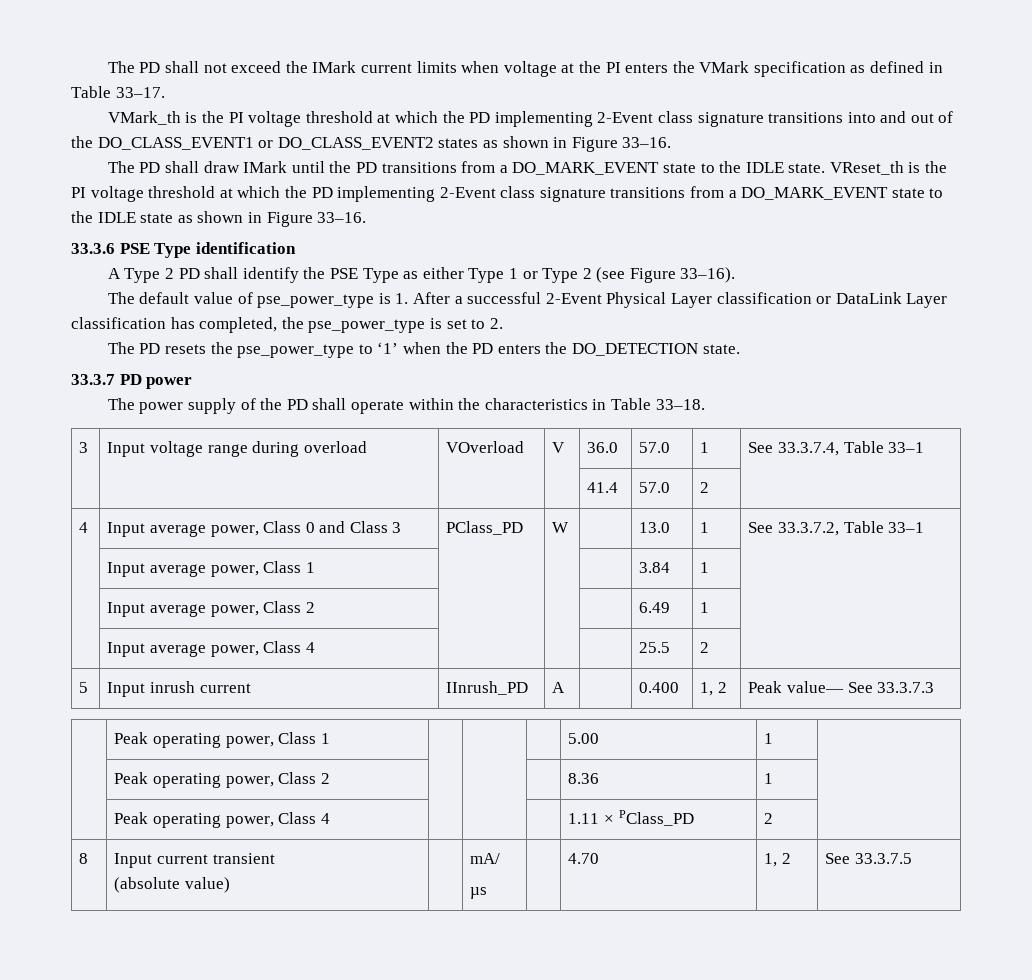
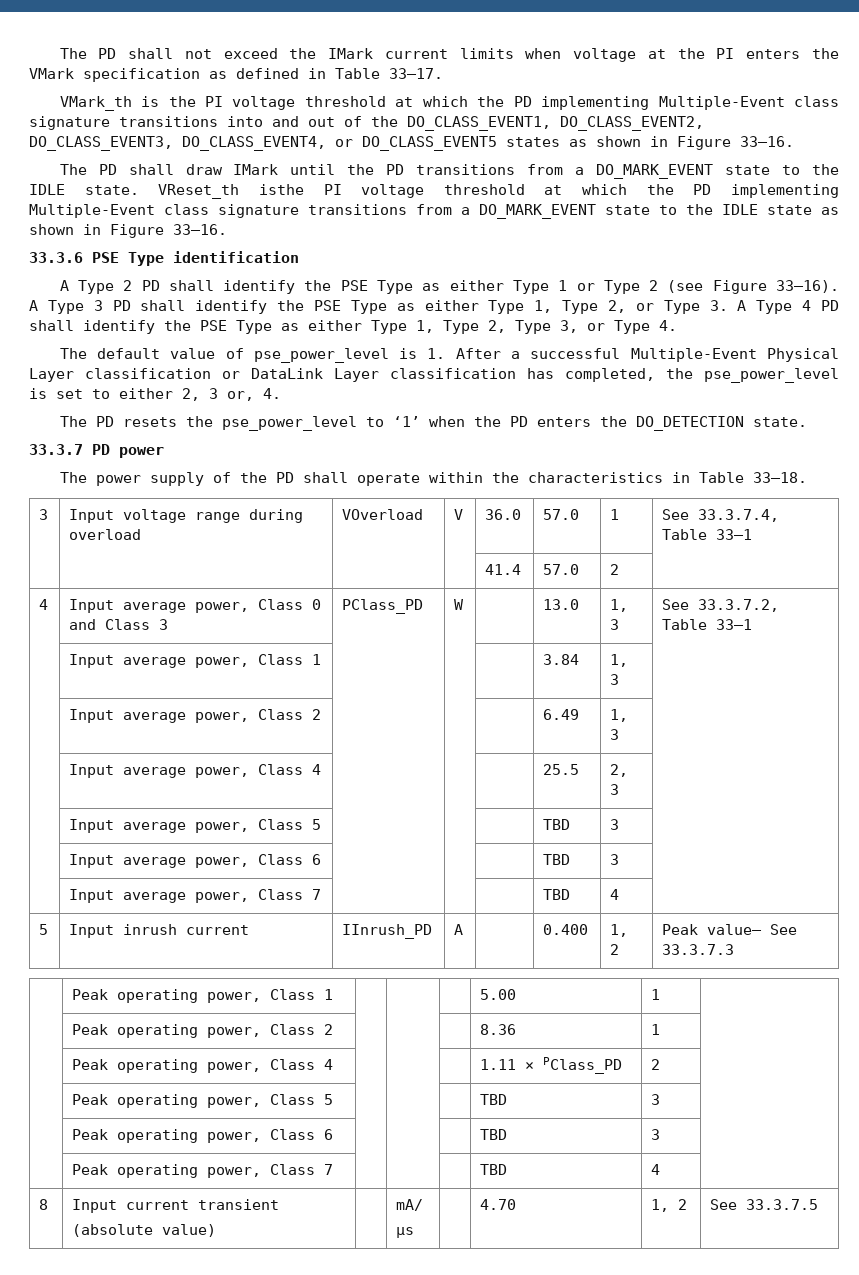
- VMark_th is the PI voltage threshold at which the PD implementing 2-Event class signature transitions into and out of the DO_CLASS_EVENT1 or DO_CLASS_EVENT2 states as shown in Figure 33–16.
+ VMark_th is the PI voltage threshold at which the PD implementing Multiple-Event class signature transitions into and out of the DO_CLASS_EVENT1, DO_CLASS_EVENT2, DO_CLASS_EVENT3, DO_CLASS_EVENT4, or DO_CLASS_EVENT5 states as shown in Figure 33–16.
- VReset_th is the PI voltage threshold at which the PD implementing 2-Event class signature transitions from a DO_MARK_EVENT state to the IDLE state as shown in Figure 33–16.
+ VReset_th isthe PI voltage threshold at which the PD implementing Multiple-Event class signature transitions from a DO_MARK_EVENT state to the IDLE state as shown in Figure 33–16.
+ A Type 3 PD shall identify the PSE Type as either Type 1, Type 2, or Type 3. A Type 4 PD shall identify the PSE Type as either Type 1, Type 2, Type 3, or Type 4.
- The default value of pse_power_type is 1. After a successful 2-Event Physical Layer classification or DataLink Layer classification has completed, the pse_power_type is set to 2.
+ The default value of pse_power_level is 1. After a successful Multiple-Event Physical Layer classification or DataLink Layer classification has completed, the pse_power_level is set to either 2, 3 or, 4.
- The PD resets the pse_power_type to ‘1’ when the PD enters the DO_DETECTION state.
+ The PD resets the pse_power_level to ‘1’ when the PD enters the DO_DETECTION state.
- 4 | Input average power, Class 0 and Class 3 | PClass_PD | W | | 13.0 | 1 | See 33.3.7.2, Table 33–1
+ 4 | Input average power, Class 0 and Class 3 | PClass_PD | W | | 13.0 | 1, 3 | See 33.3.7.2, Table 33–1
- | Input average power, Class 1 | | | | 3.84 | 1 |
+ | Input average power, Class 1 | | | | 3.84 | 1, 3 |
- | Input average power, Class 2 | | | | 6.49 | 1 |
+ | Input average power, Class 2 | | | | 6.49 | 1, 3 |
- | Input average power, Class 4 | | | | 25.5 | 2 |
+ | Input average power, Class 4 | | | | 25.5 | 2, 3 |
+ | Input average power, Class 5 | | | | TBD | 3 |
+ | Input average power, Class 6 | | | | TBD | 3 |
+ | Input average power, Class 7 | | | | TBD | 4 |
+ | Peak operating power, Class 5 | | | | TBD | 3 |
+ | Peak operating power, Class 6 | | | | TBD | 3 |
+ | Peak operating power, Class 7 | | | | TBD | 4 |

